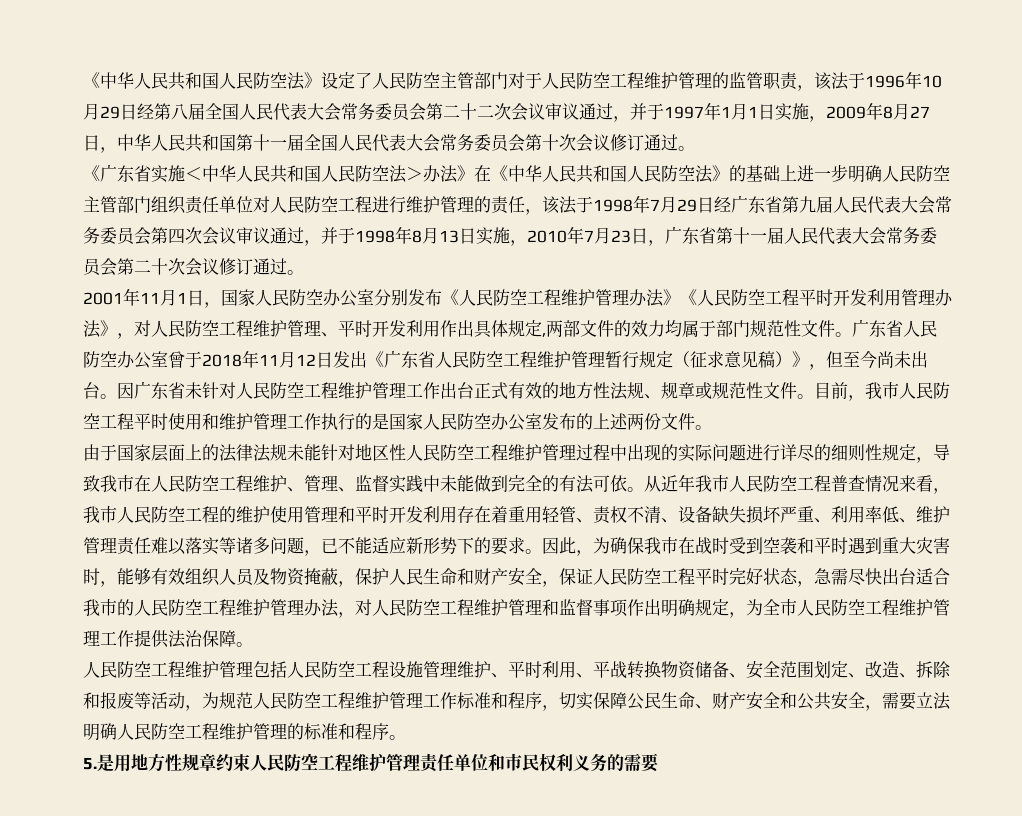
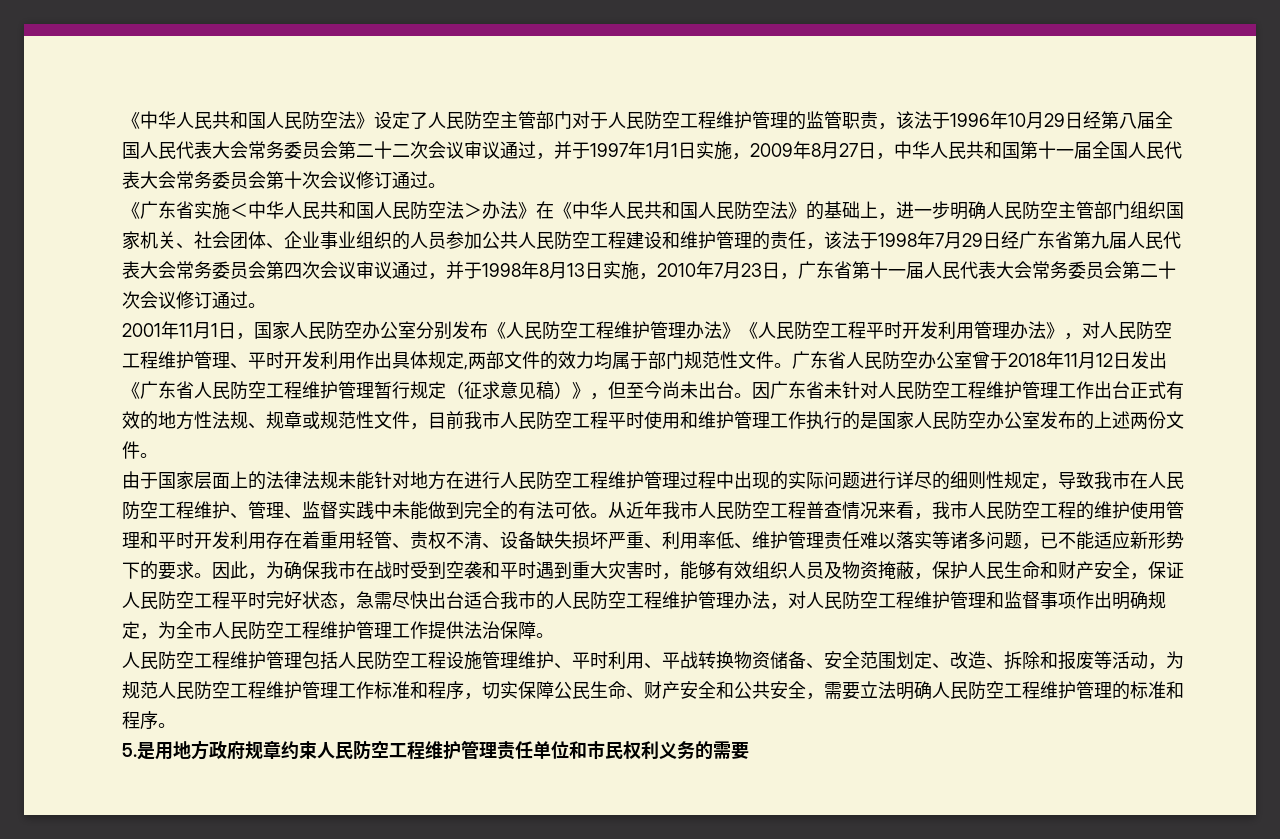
- 《广东省实施＜中华人民共和国人民防空法＞办法》在《中华人民共和国人民防空法》的基础上进一步明确人民防空主管部门组织责任单位对人民防空工程进行维护管理的责任，该法于1998年7月29日经广东省第九届人民代表大会常务委员会第四次会议审议通过，并于1998年8月13日实施，2010年7月23日，广东省第十一届人民代表大会常务委员会第二十次会议修订通过。
+ 《广东省实施＜中华人民共和国人民防空法＞办法》在《中华人民共和国人民防空法》的基础上，进一步明确人民防空主管部门组织国家机关、社会团体、企业事业组织的人员参加公共人民防空工程建设和维护管理的责任，该法于1998年7月29日经广东省第九届人民代表大会常务委员会第四次会议审议通过，并于1998年8月13日实施，2010年7月23日，广东省第十一届人民代表大会常务委员会第二十次会议修订通过。
- 因广东省未针对人民防空工程维护管理工作出台正式有效的地方性法规、规章或规范性文件。目前，我市人民防空工程平时使用和维护管理工作执行的是国家人民防空办公室发布的上述两份文件。
+ 因广东省未针对人民防空工程维护管理工作出台正式有效的地方性法规、规章或规范性文件，目前我市人民防空工程平时使用和维护管理工作执行的是国家人民防空办公室发布的上述两份文件。
- 由于国家层面上的法律法规未能针对地区性人民防空工程维护管理过程中出现的实际问题进行详尽的细则性规定，导致我市在人民防空工程维护、管理、监督实践中未能做到完全的有法可依。
+ 由于国家层面上的法律法规未能针对地方在进行人民防空工程维护管理过程中出现的实际问题进行详尽的细则性规定，导致我市在人民防空工程维护、管理、监督实践中未能做到完全的有法可依。
- 5.是用地方性规章约束人民防空工程维护管理责任单位和市民权利义务的需要
+ 5.是用地方政府规章约束人民防空工程维护管理责任单位和市民权利义务的需要

